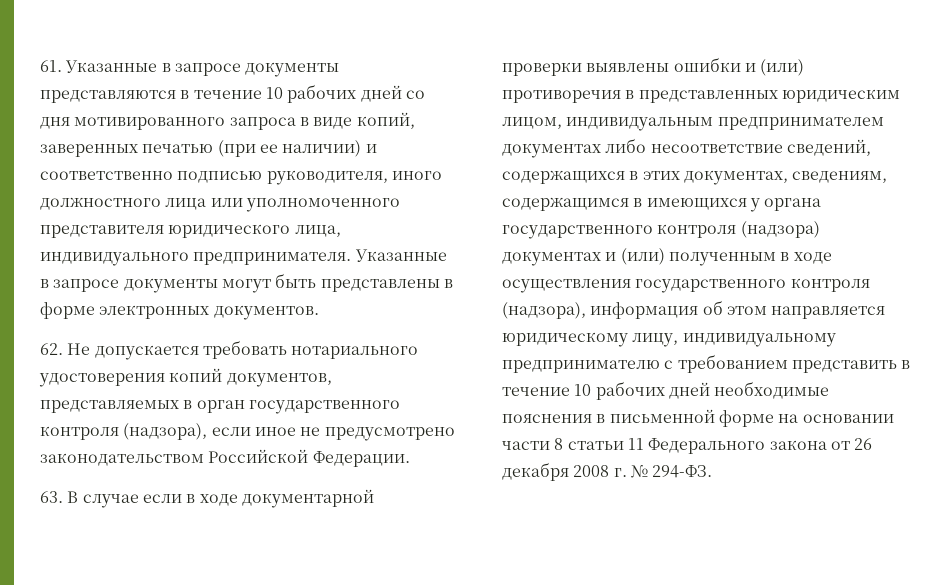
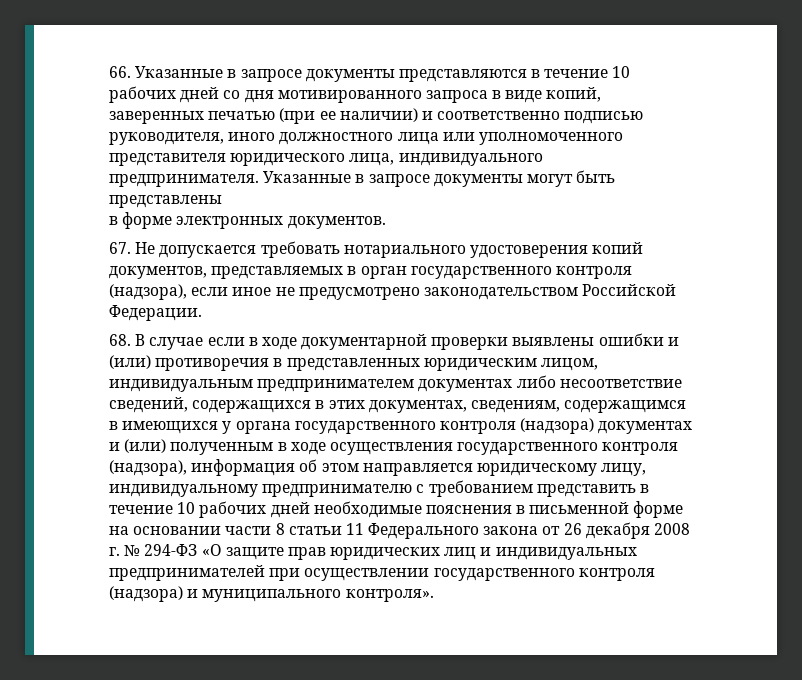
- 61. Указанные в запросе документы представляются в течение 10 рабочих дней со дня мотивированного запроса в виде копий, заверенных печатью (при ее наличии) и соответственно подписью руководителя, иного должностного лица или уполномоченного представителя юридического лица, индивидуального предпринимателя.
+ 66. Указанные в запросе документы представляются в течение 10 рабочих дней со дня мотивированного запроса в виде копий, заверенных печатью (при ее наличии) и соответственно подписью руководителя, иного должностного лица или уполномоченного представителя юридического лица, индивидуального предпринимателя.
- Указанные в запросе документы могут быть представлены в форме электронных документов.
+ Указанные в запросе документы могут быть представлены
+ в форме электронных документов.
- 62. Не допускается требовать нотариального удостоверения копий документов, представляемых в орган государственного контроля (надзора), если иное не предусмотрено законодательством Российской Федерации.
+ 67. Не допускается требовать нотариального удостоверения копий документов, представляемых в орган государственного контроля (надзора), если иное не предусмотрено законодательством Российской Федерации.
- 63. В случае если в ходе документарной проверки выявлены ошибки и (или) противоречия в представленных юридическим лицом, индивидуальным предпринимателем документах либо несоответствие сведений, содержащихся в этих документах, сведениям, содержащимся в имеющихся у органа государственного контроля (надзора) документах и (или) полученным в ходе осуществления государственного контроля (надзора), информация об этом направляется юридическому лицу, индивидуальному предпринимателю с требованием представить в течение 10 рабочих дней необходимые пояснения в письменной форме на основании части 8 статьи 11 Федерального закона от 26 декабря 2008 г. № 294-ФЗ.
+ 68. В случае если в ходе документарной проверки выявлены ошибки и (или) противоречия в представленных юридическим лицом, индивидуальным предпринимателем документах либо несоответствие сведений, содержащихся в этих документах, сведениям, содержащимся в имеющихся у органа государственного контроля (надзора) документах и (или) полученным в ходе осуществления государственного контроля (надзора), информация об этом направляется юридическому лицу, индивидуальному предпринимателю с требованием представить в течение 10 рабочих дней необходимые пояснения в письменной форме на основании части 8 статьи 11 Федерального закона от 26 декабря 2008 г. № 294-ФЗ «О защите прав юридических лиц и индивидуальных предпринимателей при осуществлении государственного контроля (надзора) и муниципального контроля».

